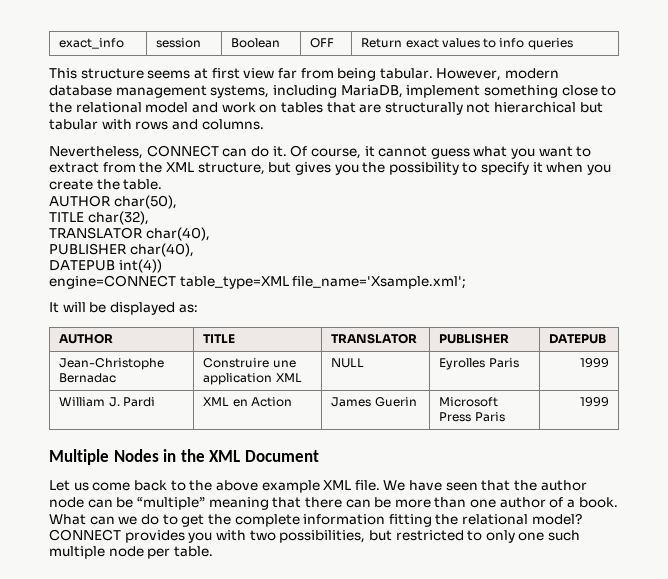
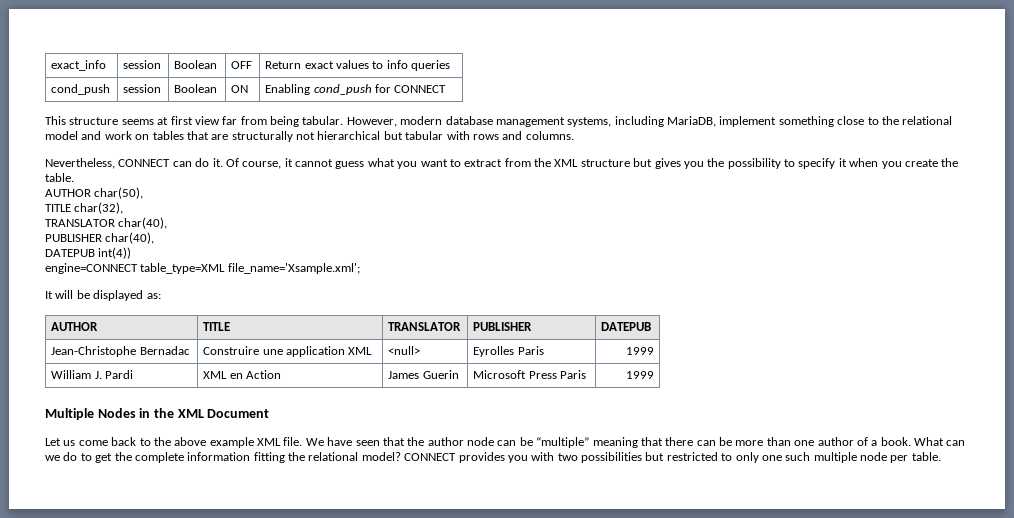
+ cond_push | session | Boolean | ON | Enabling cond_push for CONNECT
- Of course, it cannot guess what you want to extract from the XML structure, but gives you the possibility to specify it when you create the table.
+ Of course, it cannot guess what you want to extract from the XML structure but gives you the possibility to specify it when you create the table.
- Jean-Christophe Bernadac | Construire une application XML | NULL | Eyrolles Paris | 1999
+ Jean-Christophe Bernadac | Construire une application XML | <null> | Eyrolles Paris | 1999
- CONNECT provides you with two possibilities, but restricted to only one such multiple node per table.
+ CONNECT provides you with two possibilities but restricted to only one such multiple node per table.

